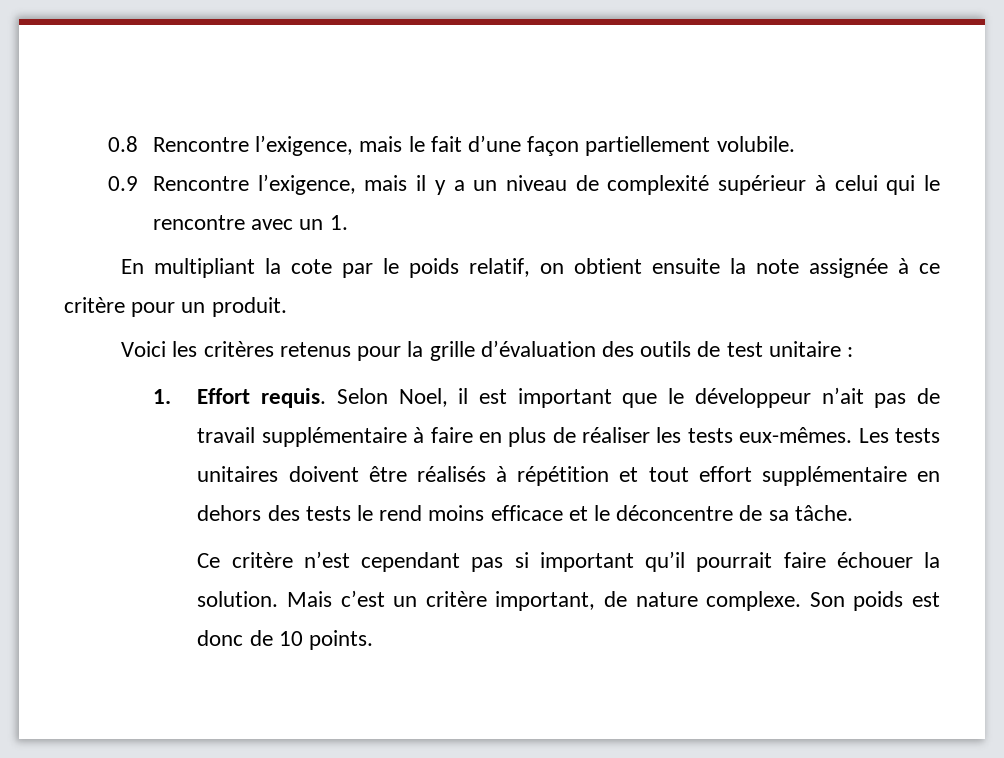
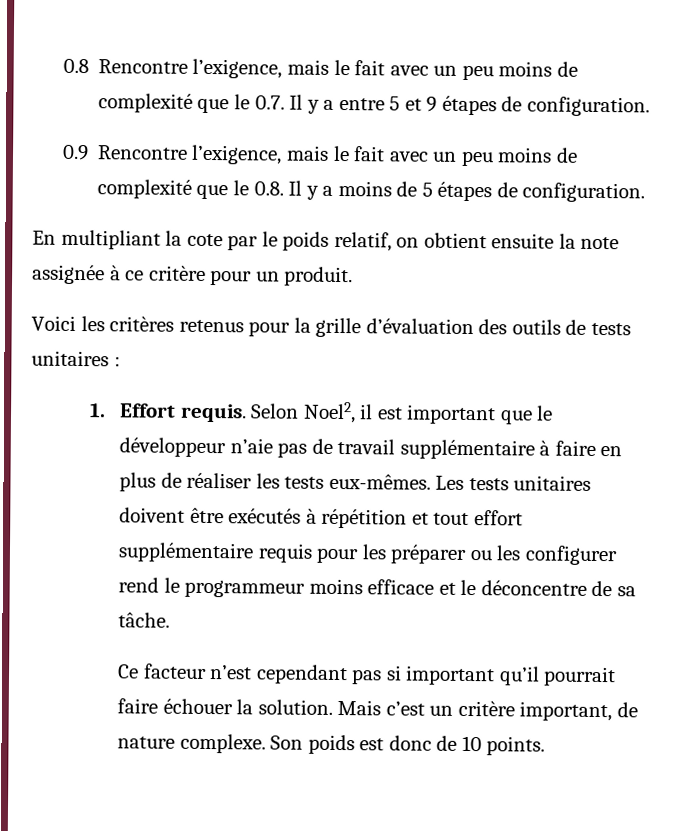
- 0.8 Rencontre l’exigence, mais le fait d’une façon partiellement volubile.
- 0.9 Rencontre l’exigence, mais il y a un niveau de complexité supérieur à celui qui le rencontre avec un 1.
+ 0.8 Rencontre l’exigence, mais le fait avec un peu moins de complexité que le 0.7. Il y a entre 5 et 9 étapes de configuration.
+ 0.9 Rencontre l’exigence, mais le fait avec un peu moins de complexité que le 0.8. Il y a moins de 5 étapes de configuration.
- Voici les critères retenus pour la grille d’évaluation des outils de test unitaire :
+ Voici les critères retenus pour la grille d’évaluation des outils de tests unitaires :
- Selon Noel, il est important que le développeur n’ait pas de travail supplémentaire à faire en plus de réaliser les tests eux-mêmes.
+ Selon Noel2, il est important que le développeur n’aie pas de travail supplémentaire à faire en plus de réaliser les tests eux-mêmes.
- Les tests unitaires doivent être réalisés à répétition et tout effort supplémentaire en dehors des tests le rend moins efficace et le déconcentre de sa tâche.
+ Les tests unitaires doivent être exécutés à répétition et tout effort supplémentaire requis pour les préparer ou les configurer rend le programmeur moins efficace et le déconcentre de sa tâche.
- Ce critère n’est cependant pas si important qu’il pourrait faire échouer la solution.
+ Ce facteur n’est cependant pas si important qu’il pourrait faire échouer la solution.

